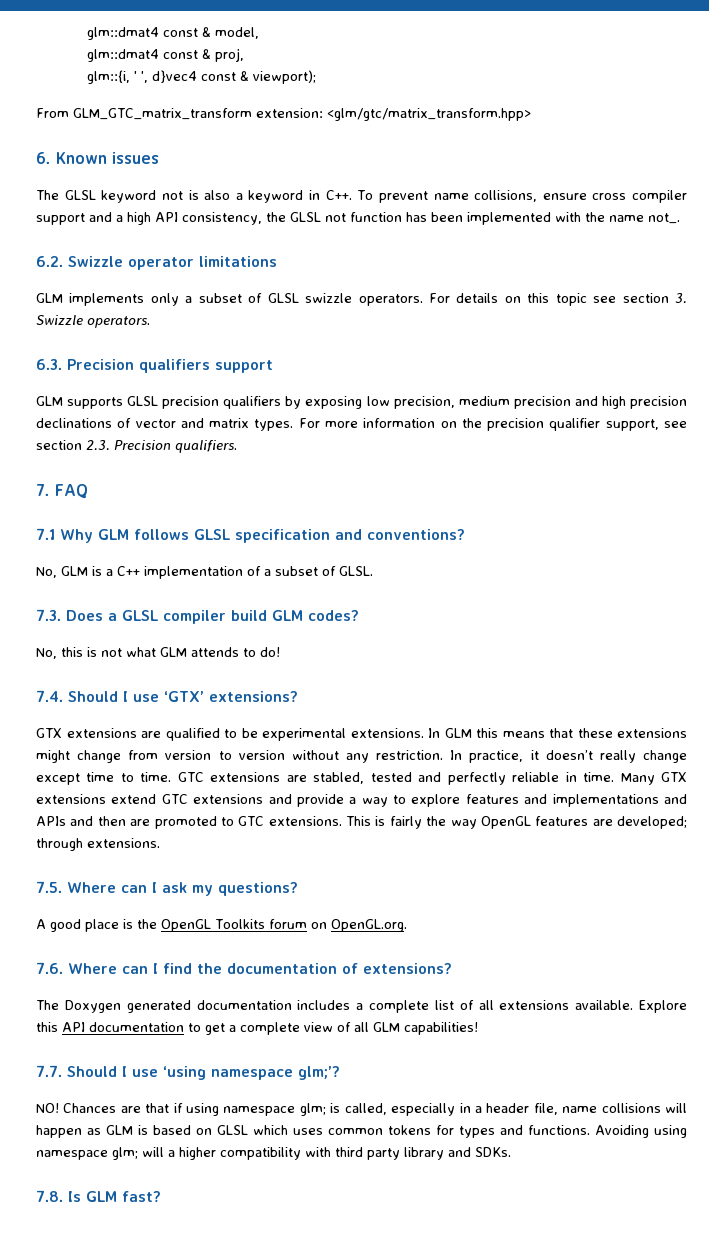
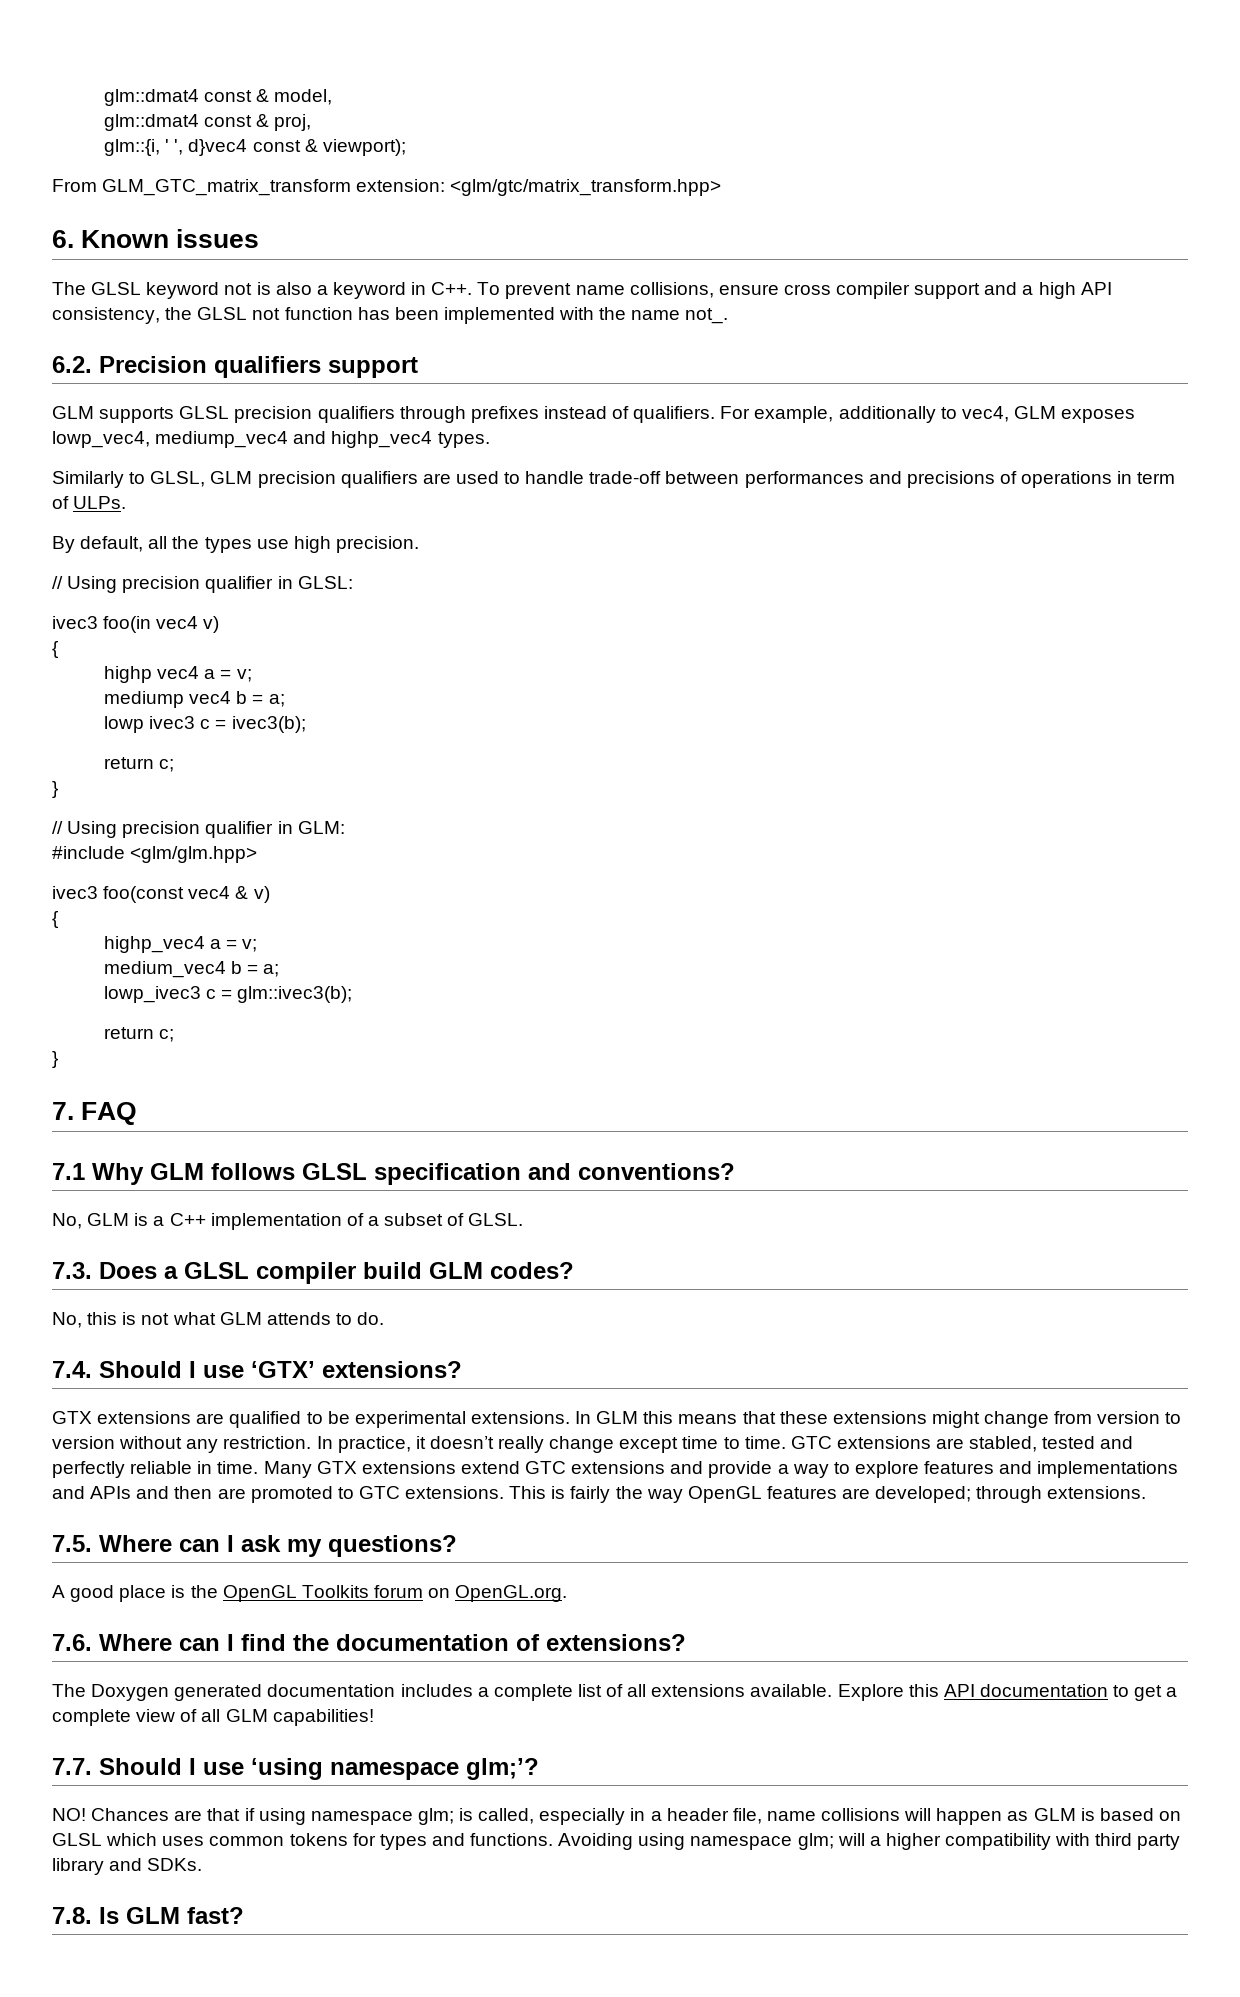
- 6.2. Swizzle operator limitations
- GLM implements only a subset of GLSL swizzle operators. For details on this topic see section 3. Swizzle operators.
- 6.3. Precision qualifiers support
+ 6.2. Precision qualifiers support
- GLM supports GLSL precision qualifiers by exposing low precision, medium precision and high precision declinations of vector and matrix types. For more information on the precision qualifier support, see section 2.3. Precision qualifiers.
+ GLM supports GLSL precision qualifiers through prefixes instead of qualifiers. For example, additionally to vec4, GLM exposes lowp_vec4, mediump_vec4 and highp_vec4 types.
+ Similarly to GLSL, GLM precision qualifiers are used to handle trade-off between performances and precisions of operations in term of ULPs.
+ By default, all the types use high precision.
+ // Using precision qualifier in GLSL:
+ ivec3 foo(in vec4 v)
+ {
+ highp vec4 a = v;
+ mediump vec4 b = a;
+ lowp ivec3 c = ivec3(b);
+ return c;
+ }
+ // Using precision qualifier in GLM:
+ #include <glm/glm.hpp>
+ ivec3 foo(const vec4 & v)
+ {
+ highp_vec4 a = v;
+ medium_vec4 b = a;
+ lowp_ivec3 c = glm::ivec3(b);
+ return c;
+ }
- No, this is not what GLM attends to do!
+ No, this is not what GLM attends to do.

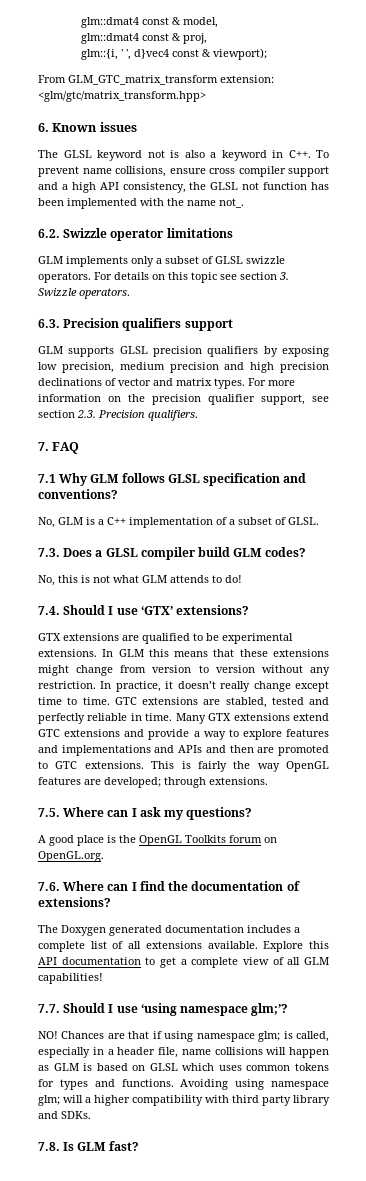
- 6.2. Precision qualifiers support
+ 6.2. Swizzle operator limitations
+ GLM implements only a subset of GLSL swizzle operators. For details on this topic see section 3. Swizzle operators.
+ 6.3. Precision qualifiers support
- GLM supports GLSL precision qualifiers through prefixes instead of qualifiers. For example, additionally to vec4, GLM exposes lowp_vec4, mediump_vec4 and highp_vec4 types.
- Similarly to GLSL, GLM precision qualifiers are used to handle trade-off between performances and precisions of operations in term of ULPs.
- By default, all the types use high precision.
- // Using precision qualifier in GLSL:
- ivec3 foo(in vec4 v)
- {
- highp vec4 a = v;
- mediump vec4 b = a;
- lowp ivec3 c = ivec3(b);
- return c;
- }
- // Using precision qualifier in GLM:
- #include <glm/glm.hpp>
- ivec3 foo(const vec4 & v)
- {
- highp_vec4 a = v;
- medium_vec4 b = a;
- lowp_ivec3 c = glm::ivec3(b);
- return c;
- }
+ GLM supports GLSL precision qualifiers by exposing low precision, medium precision and high precision declinations of vector and matrix types. For more information on the precision qualifier support, see section 2.3. Precision qualifiers.
- No, this is not what GLM attends to do.
+ No, this is not what GLM attends to do!

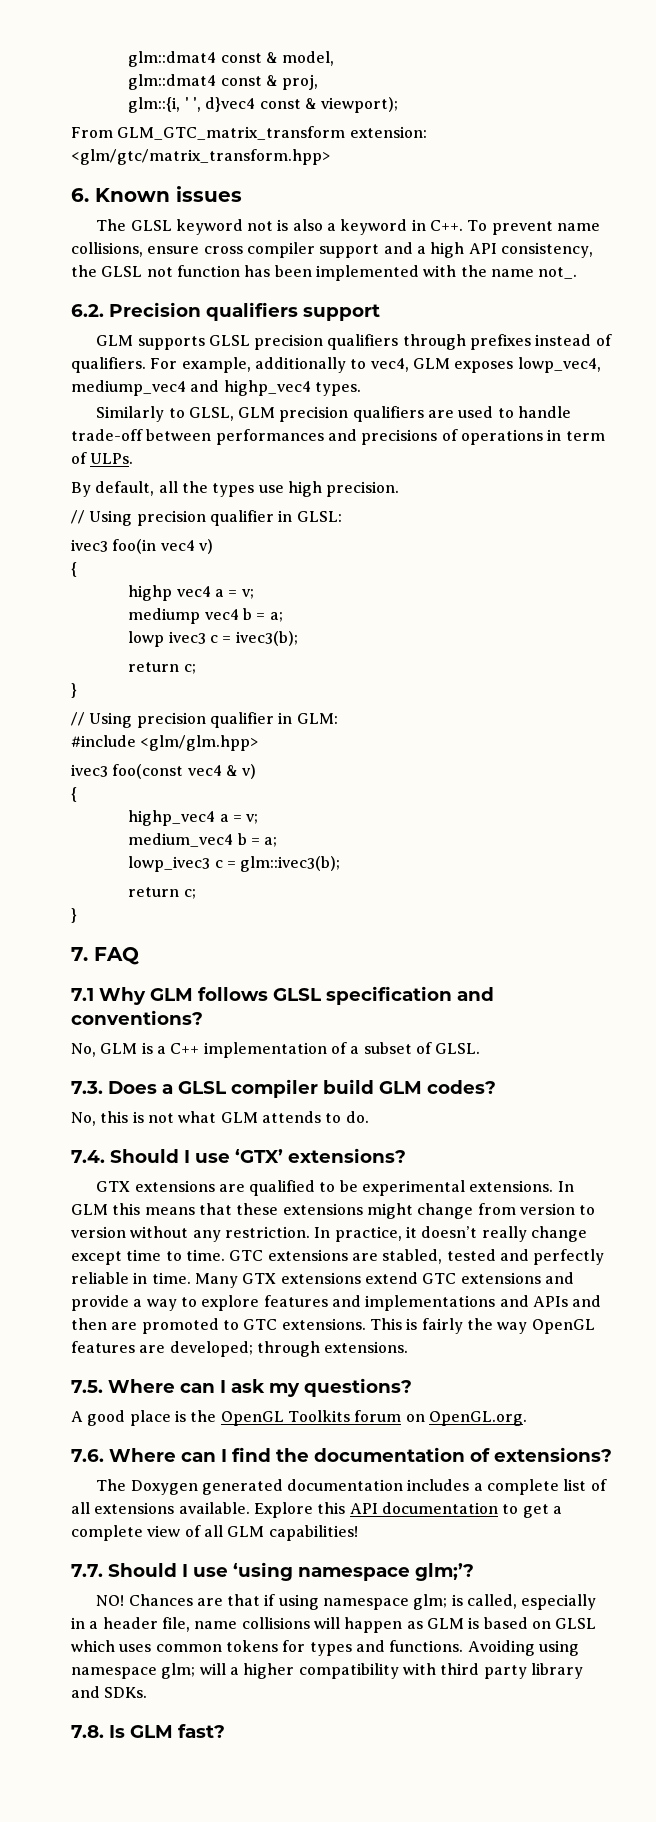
- 6.2. Swizzle operator limitations
- GLM implements only a subset of GLSL swizzle operators. For details on this topic see section 3. Swizzle operators.
- 6.3. Precision qualifiers support
+ 6.2. Precision qualifiers support
- GLM supports GLSL precision qualifiers by exposing low precision, medium precision and high precision declinations of vector and matrix types. For more information on the precision qualifier support, see section 2.3. Precision qualifiers.
+ GLM supports GLSL precision qualifiers through prefixes instead of qualifiers. For example, additionally to vec4, GLM exposes lowp_vec4, mediump_vec4 and highp_vec4 types.
+ Similarly to GLSL, GLM precision qualifiers are used to handle trade-off between performances and precisions of operations in term of ULPs.
+ By default, all the types use high precision.
+ // Using precision qualifier in GLSL:
+ ivec3 foo(in vec4 v)
+ {
+ highp vec4 a = v;
+ mediump vec4 b = a;
+ lowp ivec3 c = ivec3(b);
+ return c;
+ }
+ // Using precision qualifier in GLM:
+ #include <glm/glm.hpp>
+ ivec3 foo(const vec4 & v)
+ {
+ highp_vec4 a = v;
+ medium_vec4 b = a;
+ lowp_ivec3 c = glm::ivec3(b);
+ return c;
+ }
- No, this is not what GLM attends to do!
+ No, this is not what GLM attends to do.

